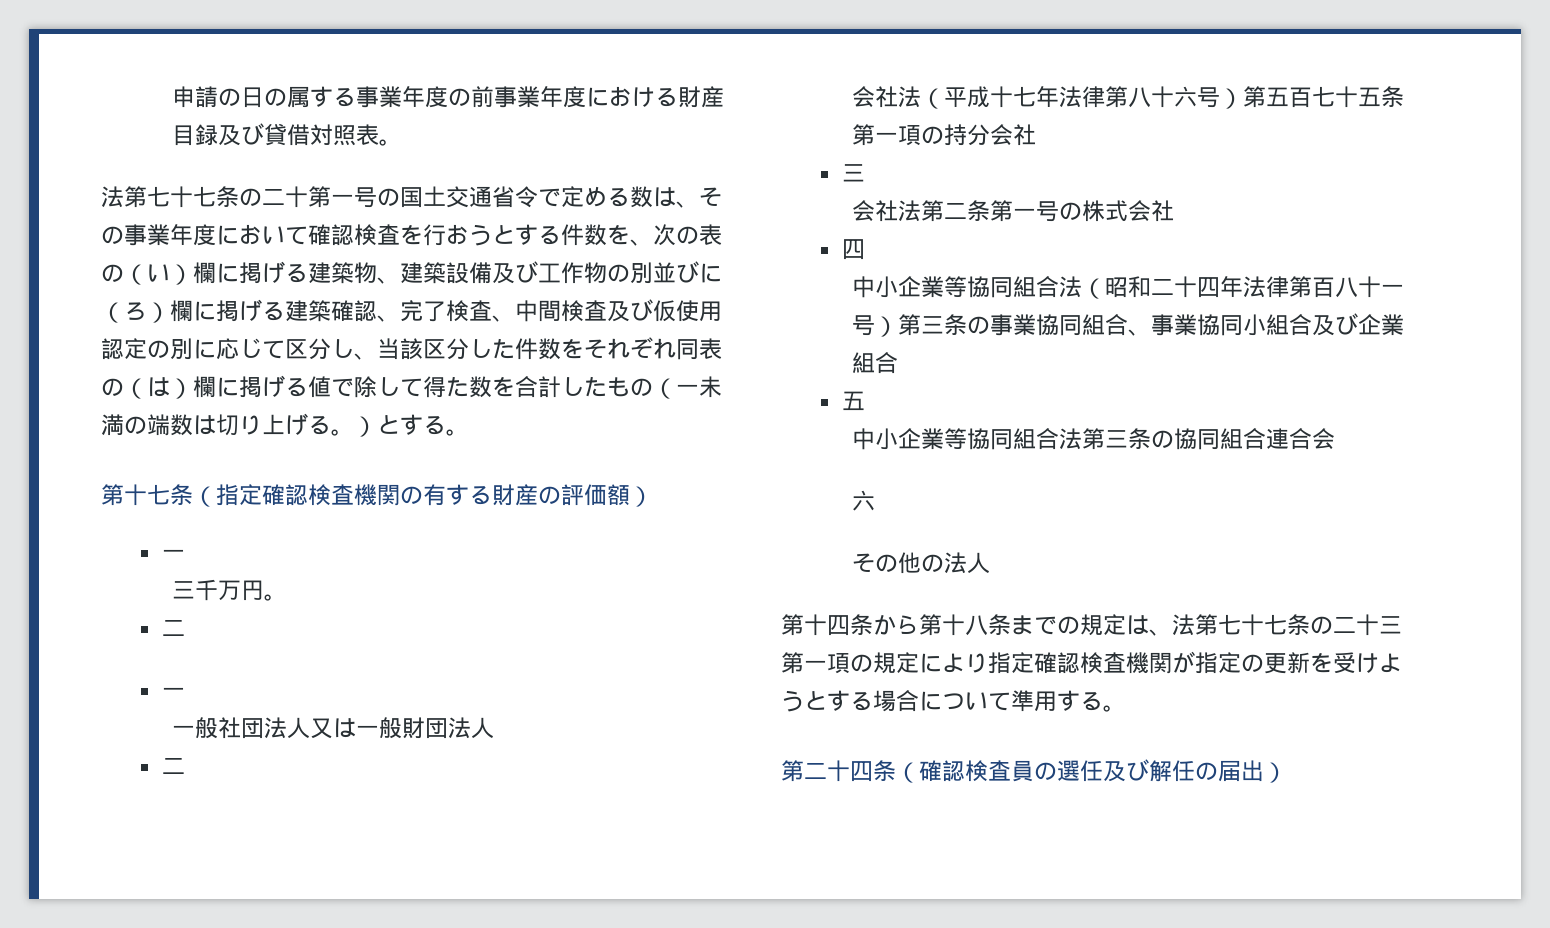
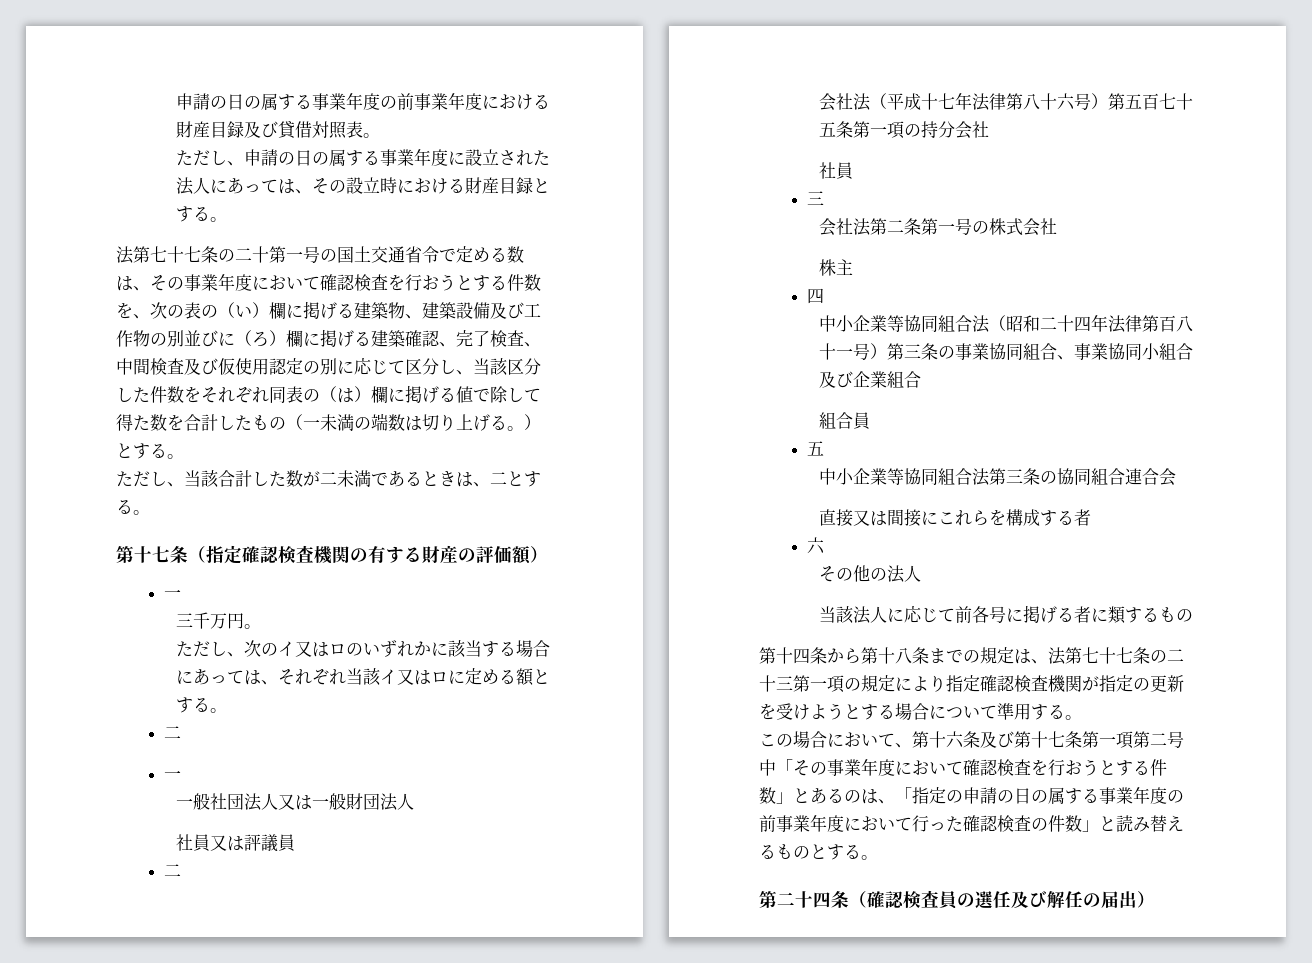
+ ただし、申請の日の属する事業年度に設立された法人にあっては、その設立時における財産目録とする。
+ ただし、当該合計した数が二未満であるときは、二とする。
+ ただし、次のイ又はロのいずれかに該当する場合にあっては、それぞれ当該イ又はロに定める額とする。
+ 社員又は評議員
  会社法（平成十七年法律第八十六号）第五百七十五条第一項の持分会社
+ 社員
+ 株主
+ 組合員
  中小企業等協同組合法第三条の協同組合連合会
+ 直接又は間接にこれらを構成する者
  六
  その他の法人
+ 当該法人に応じて前各号に掲げる者に類するもの
+ この場合において、第十六条及び第十七条第一項第二号中「その事業年度において確認検査を行おうとする件数」とあるのは、「指定の申請の日の属する事業年度の前事業年度において行った確認検査の件数」と読み替えるものとする。

